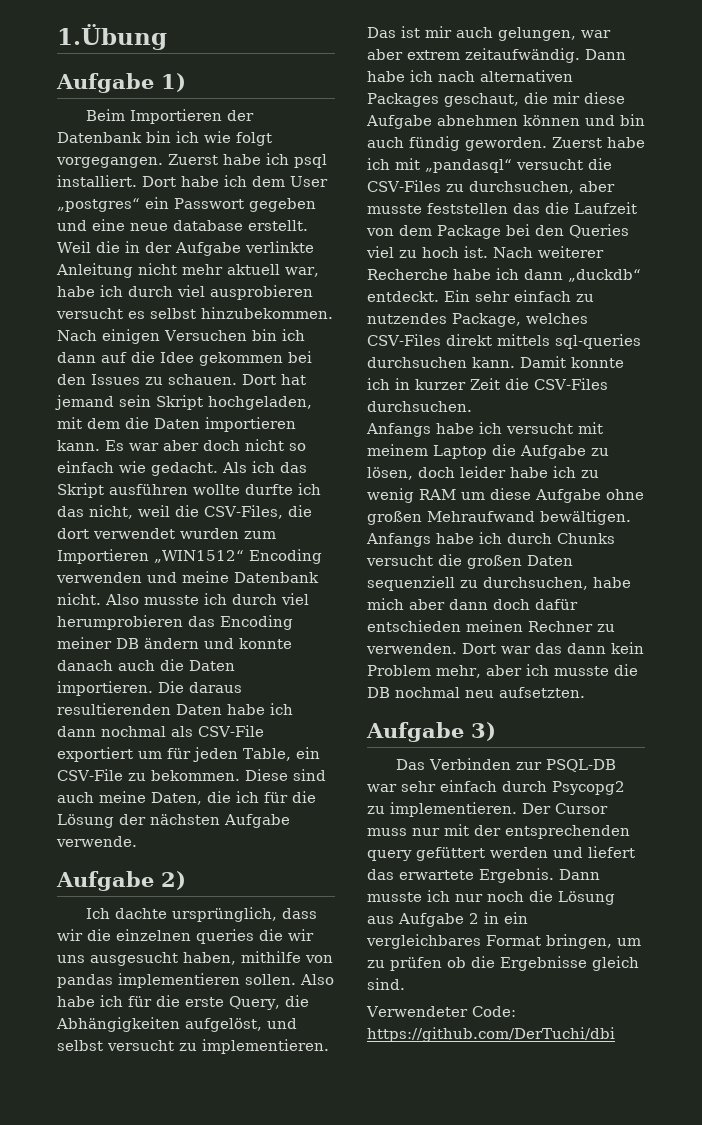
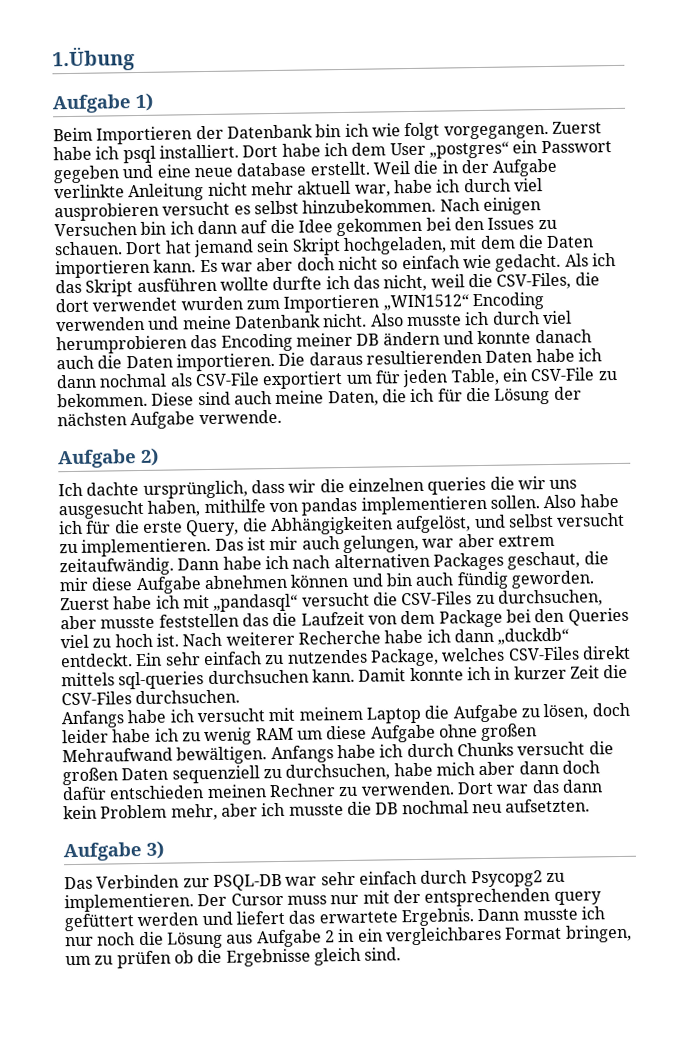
- Verwendeter Code: https://github.com/DerTuchi/dbi

